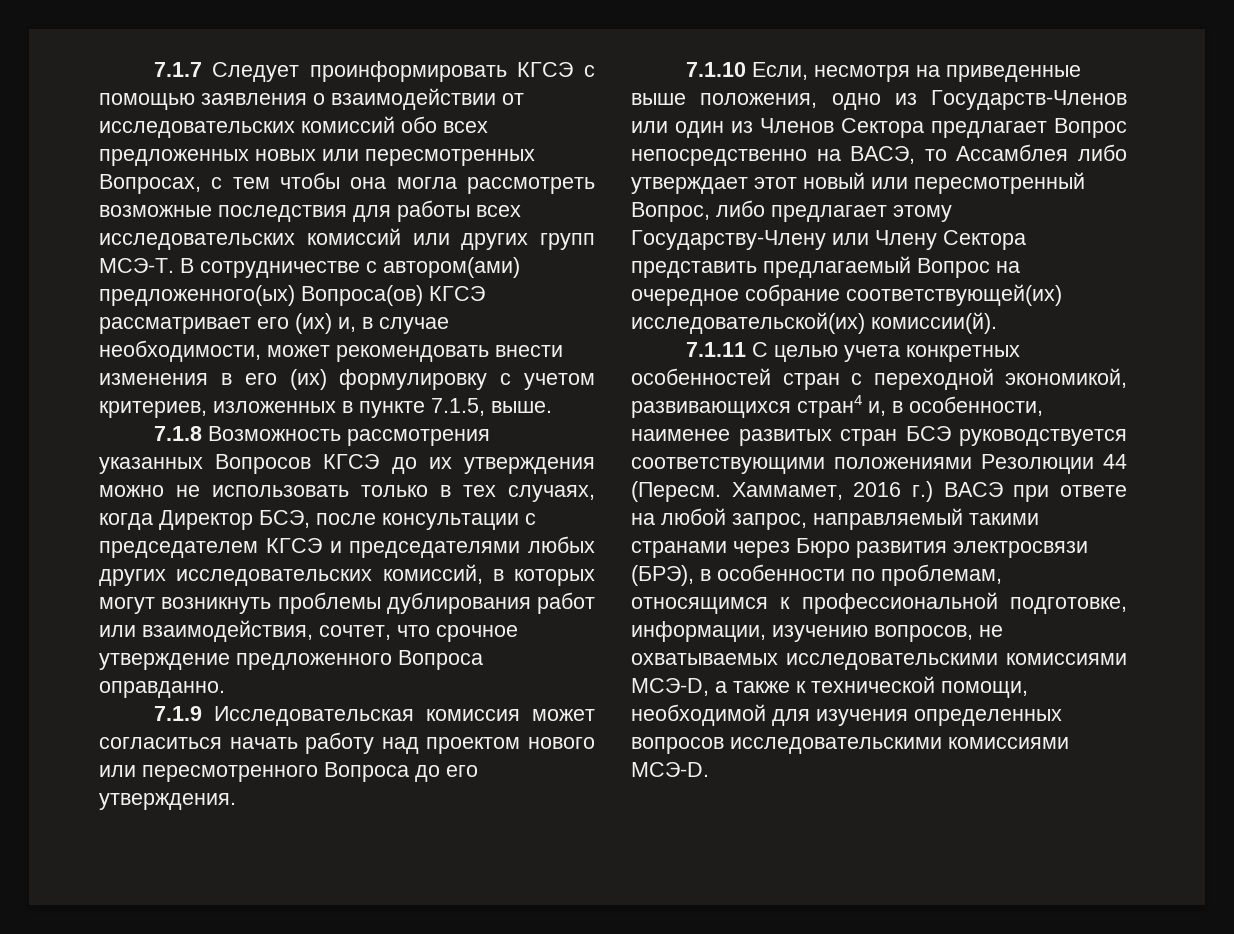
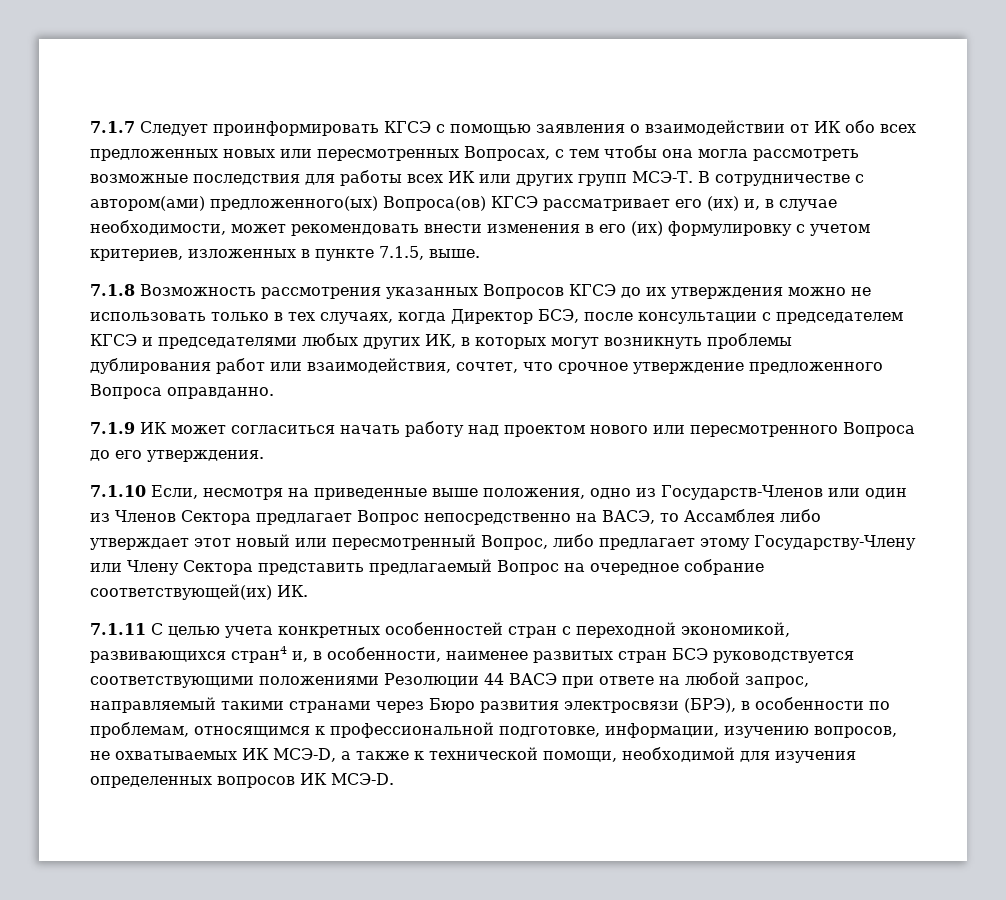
- 7.1.7 Следует проинформировать КГСЭ с помощью заявления о взаимодействии от исследовательских комиссий обо всех предложенных новых или пересмотренных Вопросах, с тем чтобы она могла рассмотреть возможные последствия для работы всех исследовательских комиссий или других групп МСЭ-Т.
+ 7.1.7 Следует проинформировать КГСЭ с помощью заявления о взаимодействии от ИК обо всех предложенных новых или пересмотренных Вопросах, с тем чтобы она могла рассмотреть возможные последствия для работы всех ИК или других групп МСЭ-Т.
- 7.1.8 Возможность рассмотрения указанных Вопросов КГСЭ до их утверждения можно не использовать только в тех случаях, когда Директор БСЭ, после консультации с председателем КГСЭ и председателями любых других исследовательских комиссий, в которых могут возникнуть проблемы дублирования работ или взаимодействия, сочтет, что срочное утверждение предложенного Вопроса оправданно.
+ 7.1.8 Возможность рассмотрения указанных Вопросов КГСЭ до их утверждения можно не использовать только в тех случаях, когда Директор БСЭ, после консультации с председателем КГСЭ и председателями любых других ИК, в которых могут возникнуть проблемы дублирования работ или взаимодействия, сочтет, что срочное утверждение предложенного Вопроса оправданно.
- 7.1.9 Исследовательская комиссия может согласиться начать работу над проектом нового или пересмотренного Вопроса до его утверждения.
+ 7.1.9 ИК может согласиться начать работу над проектом нового или пересмотренного Вопроса до его утверждения.
- 7.1.10 Если, несмотря на приведенные выше положения, одно из Государств-Членов или один из Членов Сектора предлагает Вопрос непосредственно на ВАСЭ, то Ассамблея либо утверждает этот новый или пересмотренный Вопрос, либо предлагает этому Государству-Члену или Члену Сектора представить предлагаемый Вопрос на очередное собрание соответствующей(их) исследовательской(их) комиссии(й).
+ 7.1.10 Если, несмотря на приведенные выше положения, одно из Государств-Членов или один из Членов Сектора предлагает Вопрос непосредственно на ВАСЭ, то Ассамблея либо утверждает этот новый или пересмотренный Вопрос, либо предлагает этому Государству-Члену или Члену Сектора представить предлагаемый Вопрос на очередное собрание соответствующей(их) ИК.
- 7.1.11 С целью учета конкретных особенностей стран с переходной экономикой, развивающихся стран4 и, в особенности, наименее развитых стран БСЭ руководствуется соответствующими положениями Резолюции 44 (Пересм. Хаммамет, 2016 г.) ВАСЭ при ответе на любой запрос, направляемый такими странами через Бюро развития электросвязи (БРЭ), в особенности по проблемам, относящимся к профессиональной подготовке, информации, изучению вопросов, не охватываемых исследовательскими комиссиями МСЭ-D, а также к технической помощи, необходимой для изучения определенных вопросов исследовательскими комиссиями МСЭ-D.
+ 7.1.11 С целью учета конкретных особенностей стран с переходной экономикой, развивающихся стран4 и, в особенности, наименее развитых стран БСЭ руководствуется соответствующими положениями Резолюции 44 ВАСЭ при ответе на любой запрос, направляемый такими странами через Бюро развития электросвязи (БРЭ), в особенности по проблемам, относящимся к профессиональной подготовке, информации, изучению вопросов, не охватываемых ИК МСЭ-D, а также к технической помощи, необходимой для изучения определенных вопросов ИК МСЭ-D.

